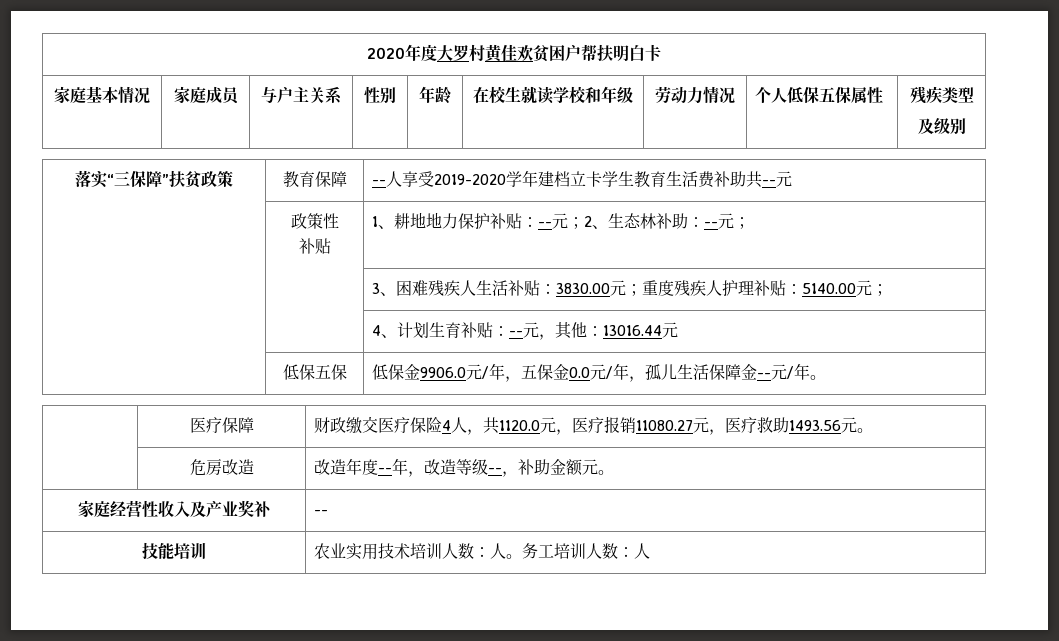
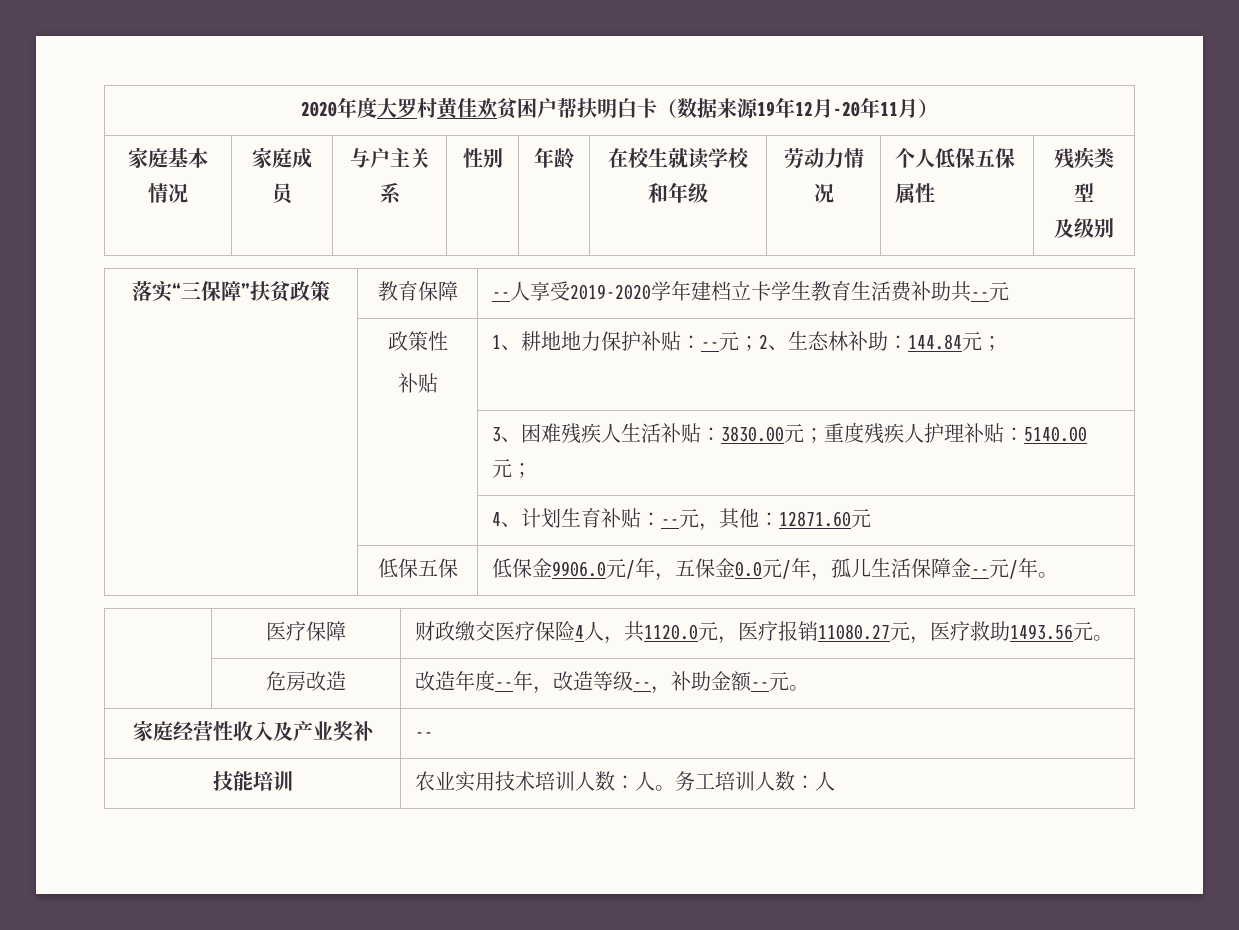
- 2020年度大罗村黄佳欢贫困户帮扶明白卡
+ 2020年度大罗村黄佳欢贫困户帮扶明白卡（数据来源19年12月-20年11月）
  | 政策性
- 补贴 | 1、耕地地力保护补贴：--元；2、生态林补助：--元；
+ 补贴 | 1、耕地地力保护补贴：--元；2、生态林补助：144.84元；
- | | 4、计划生育补贴：--元，其他：13016.44元
+ | | 4、计划生育补贴：--元，其他：12871.60元
- | 危房改造 | 改造年度--年，改造等级--，补助金额元。
+ | 危房改造 | 改造年度--年，改造等级--，补助金额--元。

